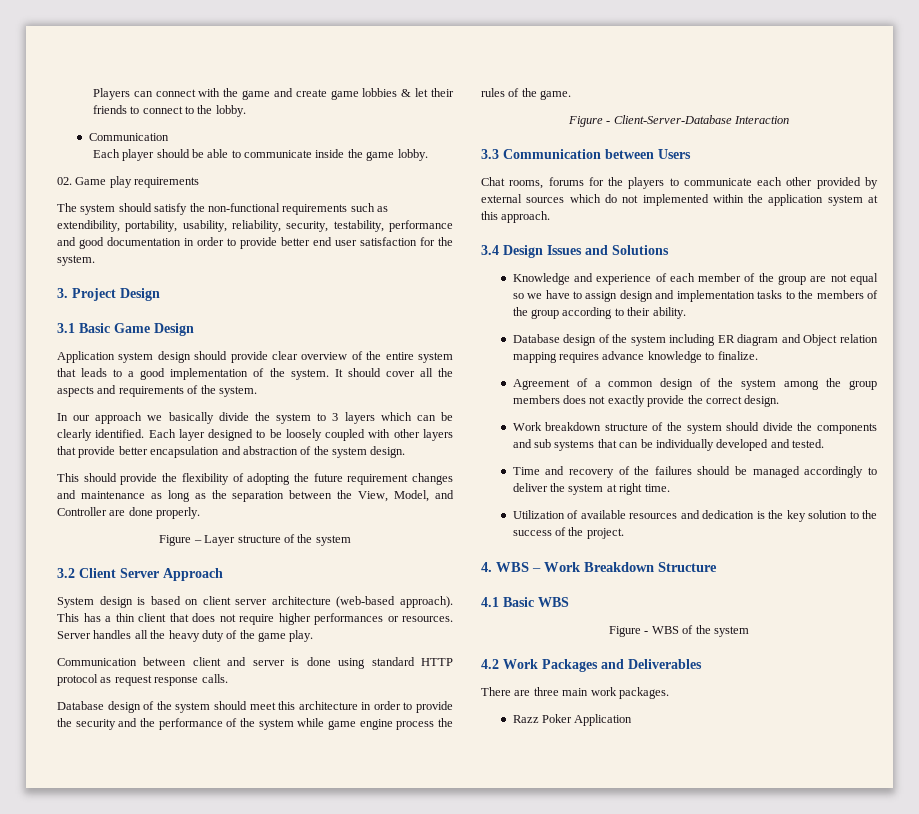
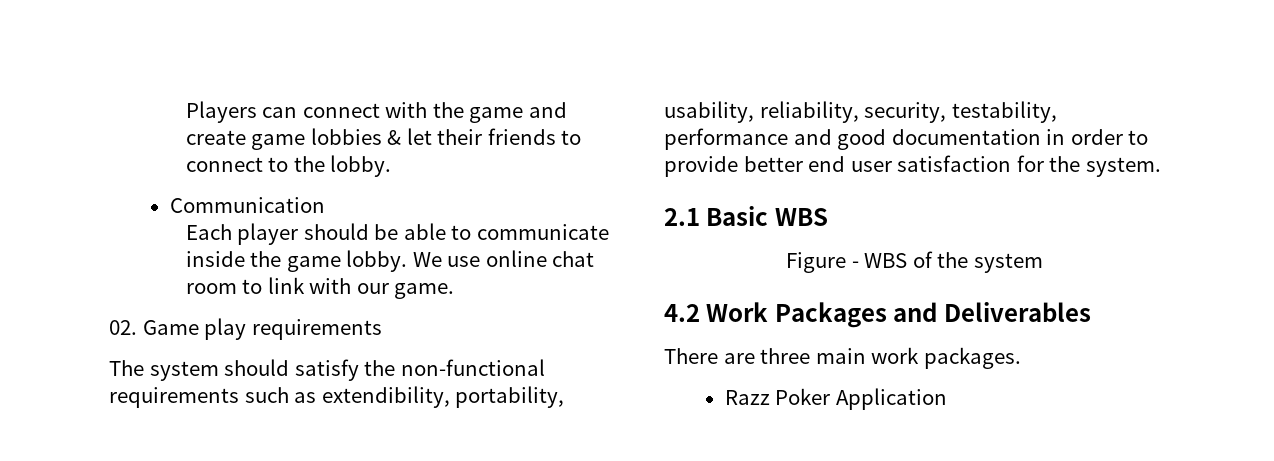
+ We use online chat room to link with our game.
- 3. Project Design
- 3.1 Basic Game Design
- Application system design should provide clear overview of the entire system that leads to a good implementation of the system. It should cover all the aspects and requirements of the system.
- In our approach we basically divide the system to 3 layers which can be clearly identified. Each layer designed to be loosely coupled with other layers that provide better encapsulation and abstraction of the system design.
- This should provide the flexibility of adopting the future requirement changes and maintenance as long as the separation between the View, Model, and Controller are done properly.
- Figure – Layer structure of the system
- 3.2 Client Server Approach
- System design is based on client server architecture (web-based approach). This has a thin client that does not require higher performances or resources. Server handles all the heavy duty of the game play.
- Communication between client and server is done using standard HTTP protocol as request response calls.
- Database design of the system should meet this architecture in order to provide the security and the performance of the system while game engine process the rules of the game.
- Figure - Client-Server-Database Interaction
- 3.3 Communication between Users
- Chat rooms, forums for the players to communicate each other provided by external sources which do not implemented within the application system at this approach.
- 3.4 Design Issues and Solutions
- Knowledge and experience of each member of the group are not equal so we have to assign design and implementation tasks to the members of the group according to their ability.
- Database design of the system including ER diagram and Object relation mapping requires advance knowledge to finalize.
- Agreement of a common design of the system among the group members does not exactly provide the correct design.
- Work breakdown structure of the system should divide the components and sub systems that can be individually developed and tested.
- Time and recovery of the failures should be managed accordingly to deliver the system at right time.
- Utilization of available resources and dedication is the key solution to the success of the project.
- 4. WBS – Work Breakdown Structure
- 4.1 Basic WBS
+ 2.1 Basic WBS

